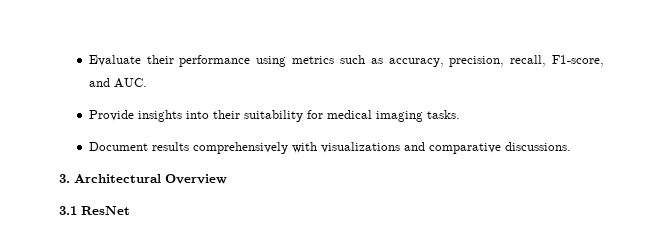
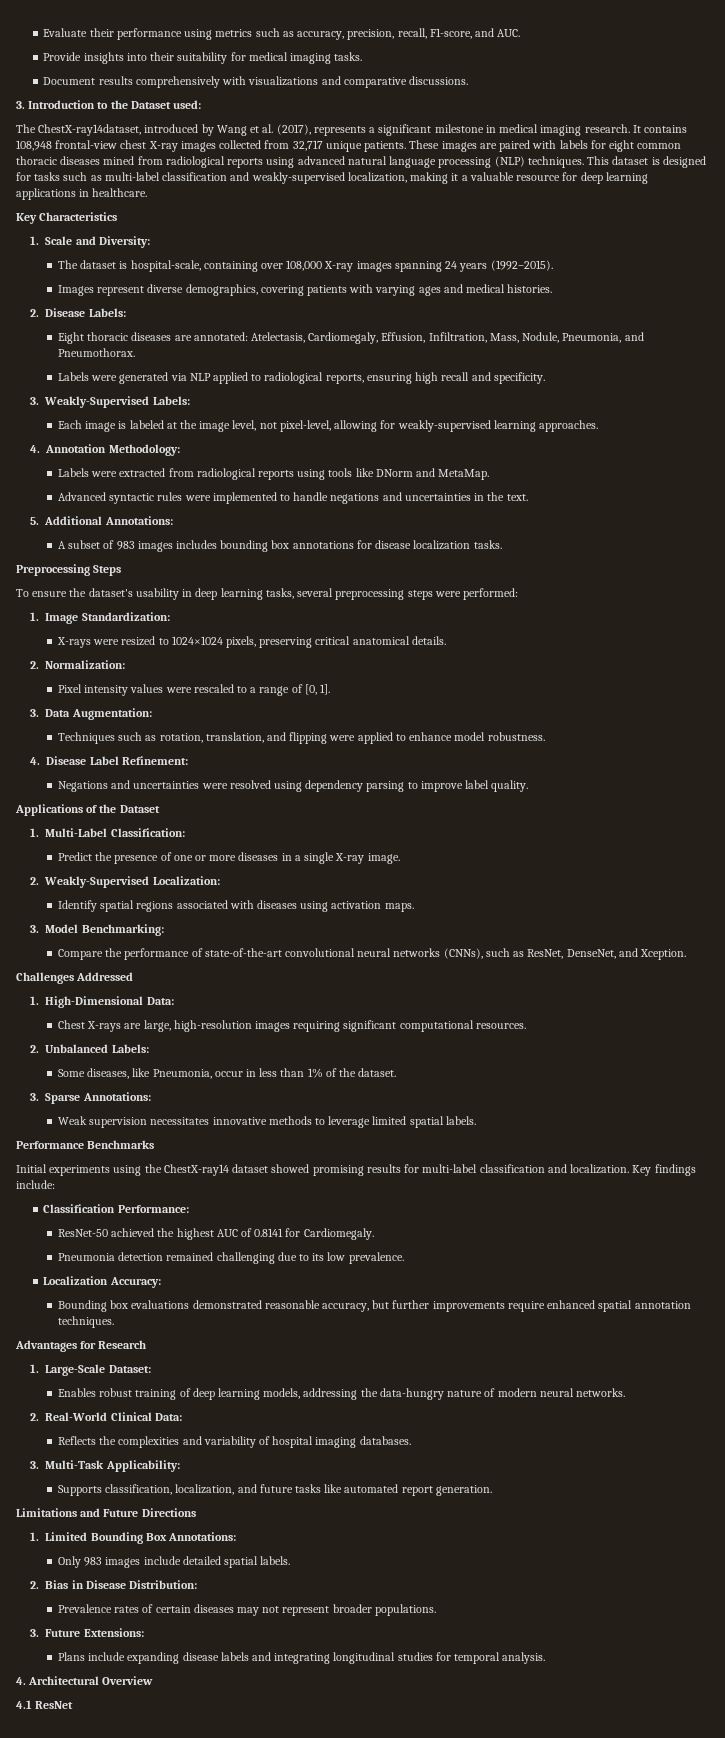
- 3. Architectural Overview
+ 3. Introduction to the Dataset used:
+ The ChestX-ray14dataset, introduced by Wang et al. (2017), represents a significant milestone in medical imaging research. It contains 108,948 frontal-view chest X-ray images collected from 32,717 unique patients. These images are paired with labels for eight common thoracic diseases mined from radiological reports using advanced natural language processing (NLP) techniques. This dataset is designed for tasks such as multi-label classification and weakly-supervised localization, making it a valuable resource for deep learning applications in healthcare.
+ Key Characteristics
+ 1. Scale and Diversity:
+ The dataset is hospital-scale, containing over 108,000 X-ray images spanning 24 years (1992–2015).
+ Images represent diverse demographics, covering patients with varying ages and medical histories.
+ 2. Disease Labels:
+ Eight thoracic diseases are annotated: Atelectasis, Cardiomegaly, Effusion, Infiltration, Mass, Nodule, Pneumonia, and Pneumothorax.
+ Labels were generated via NLP applied to radiological reports, ensuring high recall and specificity.
+ 3. Weakly-Supervised Labels:
+ Each image is labeled at the image level, not pixel-level, allowing for weakly-supervised learning approaches.
+ 4. Annotation Methodology:
+ Labels were extracted from radiological reports using tools like DNorm and MetaMap.
+ Advanced syntactic rules were implemented to handle negations and uncertainties in the text.
+ 5. Additional Annotations:
+ A subset of 983 images includes bounding box annotations for disease localization tasks.
+ Preprocessing Steps
+ To ensure the dataset's usability in deep learning tasks, several preprocessing steps were performed:
+ 1. Image Standardization:
+ X-rays were resized to 1024×1024 pixels, preserving critical anatomical details.
+ 2. Normalization:
+ Pixel intensity values were rescaled to a range of [0, 1].
+ 3. Data Augmentation:
+ Techniques such as rotation, translation, and flipping were applied to enhance model robustness.
+ 4. Disease Label Refinement:
+ Negations and uncertainties were resolved using dependency parsing to improve label quality.
+ Applications of the Dataset
+ 1. Multi-Label Classification:
+ Predict the presence of one or more diseases in a single X-ray image.
+ 2. Weakly-Supervised Localization:
+ Identify spatial regions associated with diseases using activation maps.
+ 3. Model Benchmarking:
+ Compare the performance of state-of-the-art convolutional neural networks (CNNs), such as ResNet, DenseNet, and Xception.
+ Challenges Addressed
+ 1. High-Dimensional Data:
+ Chest X-rays are large, high-resolution images requiring significant computational resources.
+ 2. Unbalanced Labels:
+ Some diseases, like Pneumonia, occur in less than 1% of the dataset.
+ 3. Sparse Annotations:
+ Weak supervision necessitates innovative methods to leverage limited spatial labels.
+ Performance Benchmarks
+ Initial experiments using the ChestX-ray14 dataset showed promising results for multi-label classification and localization. Key findings include:
+ Classification Performance:
+ ResNet-50 achieved the highest AUC of 0.8141 for Cardiomegaly.
+ Pneumonia detection remained challenging due to its low prevalence.
+ Localization Accuracy:
+ Bounding box evaluations demonstrated reasonable accuracy, but further improvements require enhanced spatial annotation techniques.
+ Advantages for Research
+ 1. Large-Scale Dataset:
+ Enables robust training of deep learning models, addressing the data-hungry nature of modern neural networks.
+ 2. Real-World Clinical Data:
+ Reflects the complexities and variability of hospital imaging databases.
+ 3. Multi-Task Applicability:
+ Supports classification, localization, and future tasks like automated report generation.
+ Limitations and Future Directions
+ 1. Limited Bounding Box Annotations:
+ Only 983 images include detailed spatial labels.
+ 2. Bias in Disease Distribution:
+ Prevalence rates of certain diseases may not represent broader populations.
+ 3. Future Extensions:
+ Plans include expanding disease labels and integrating longitudinal studies for temporal analysis.
+ 4. Architectural Overview
- 3.1 ResNet
+ 4.1 ResNet

